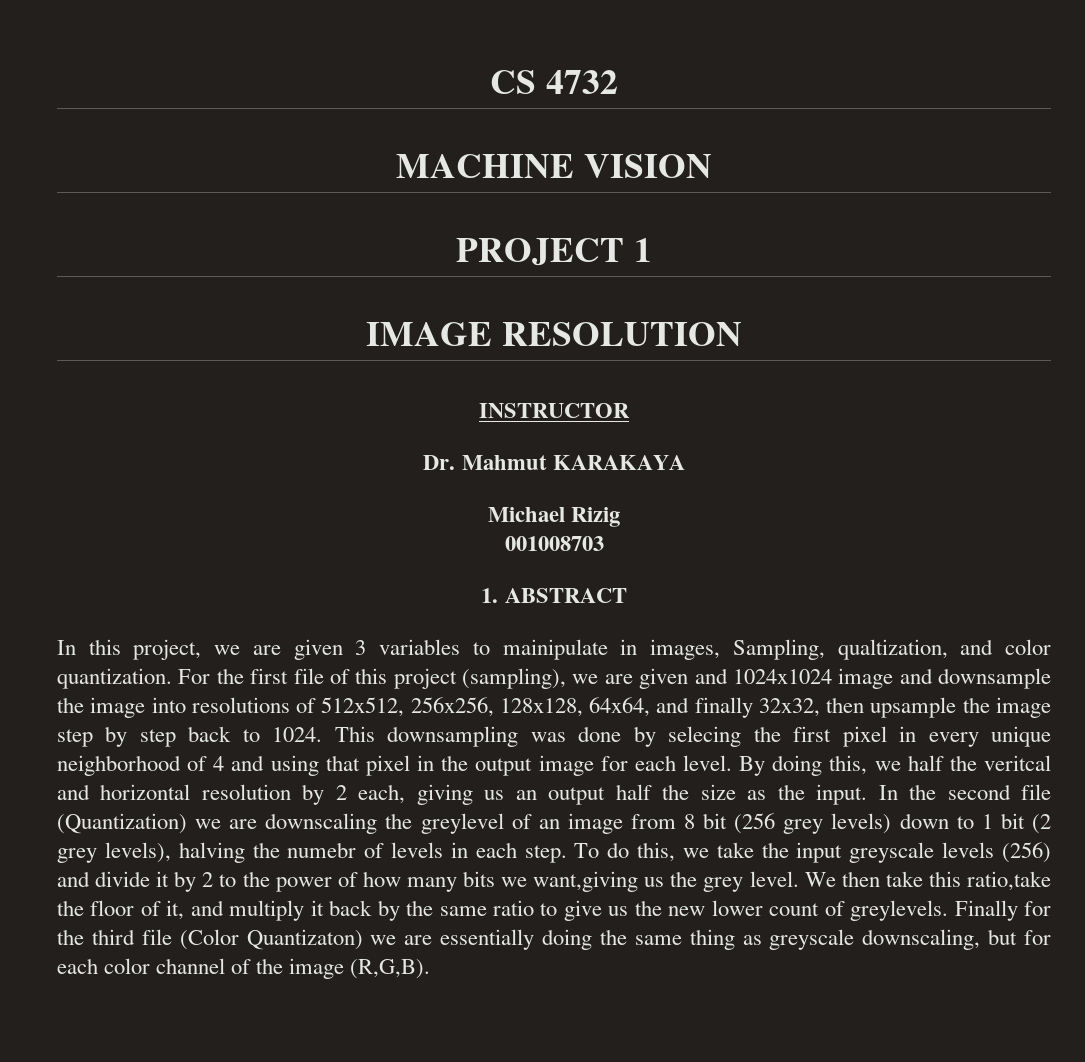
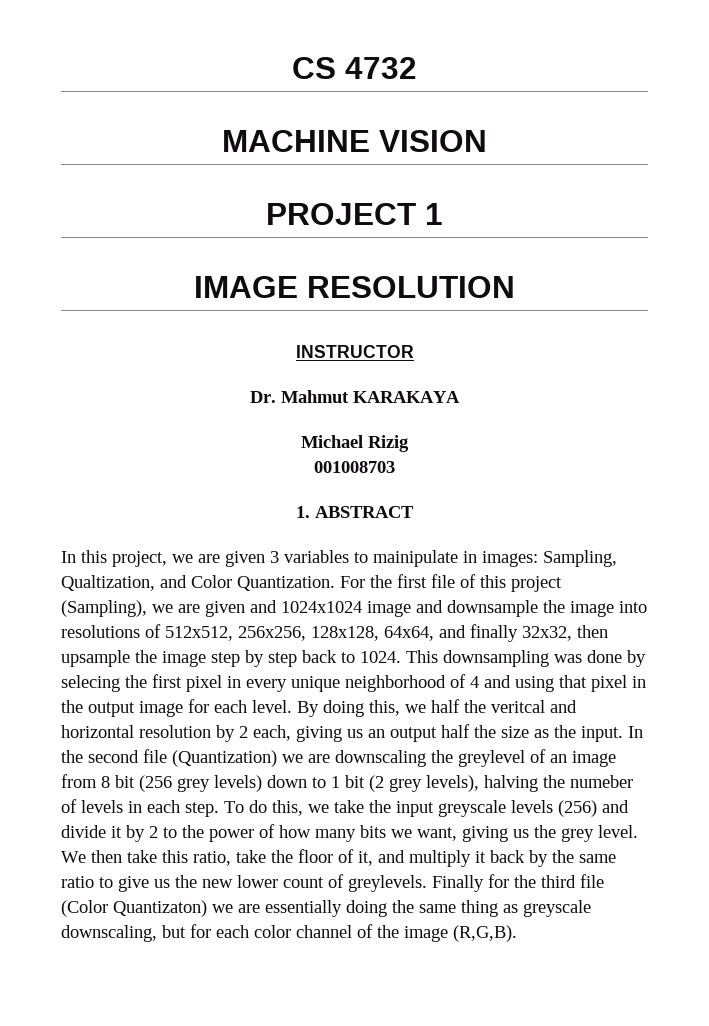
- In this project, we are given 3 variables to mainipulate in images, Sampling, qualtization, and color quantization.
+ In this project, we are given 3 variables to mainipulate in images: Sampling, Qualtization, and Color Quantization.
- For the first file of this project (sampling), we are given and 1024x1024 image and downsample the image into resolutions of 512x512, 256x256, 128x128, 64x64, and finally 32x32, then upsample the image step by step back to 1024.
+ For the first file of this project (Sampling), we are given and 1024x1024 image and downsample the image into resolutions of 512x512, 256x256, 128x128, 64x64, and finally 32x32, then upsample the image step by step back to 1024.
- In the second file (Quantization) we are downscaling the greylevel of an image from 8 bit (256 grey levels) down to 1 bit (2 grey levels), halving the numebr of levels in each step.
+ In the second file (Quantization) we are downscaling the greylevel of an image from 8 bit (256 grey levels) down to 1 bit (2 grey levels), halving the numeber of levels in each step.
- To do this, we take the input greyscale levels (256) and divide it by 2 to the power of how many bits we want,giving us the grey level.
+ To do this, we take the input greyscale levels (256) and divide it by 2 to the power of how many bits we want, giving us the grey level.
- We then take this ratio,take the floor of it, and multiply it back by the same ratio to give us the new lower count of greylevels.
+ We then take this ratio, take the floor of it, and multiply it back by the same ratio to give us the new lower count of greylevels.

